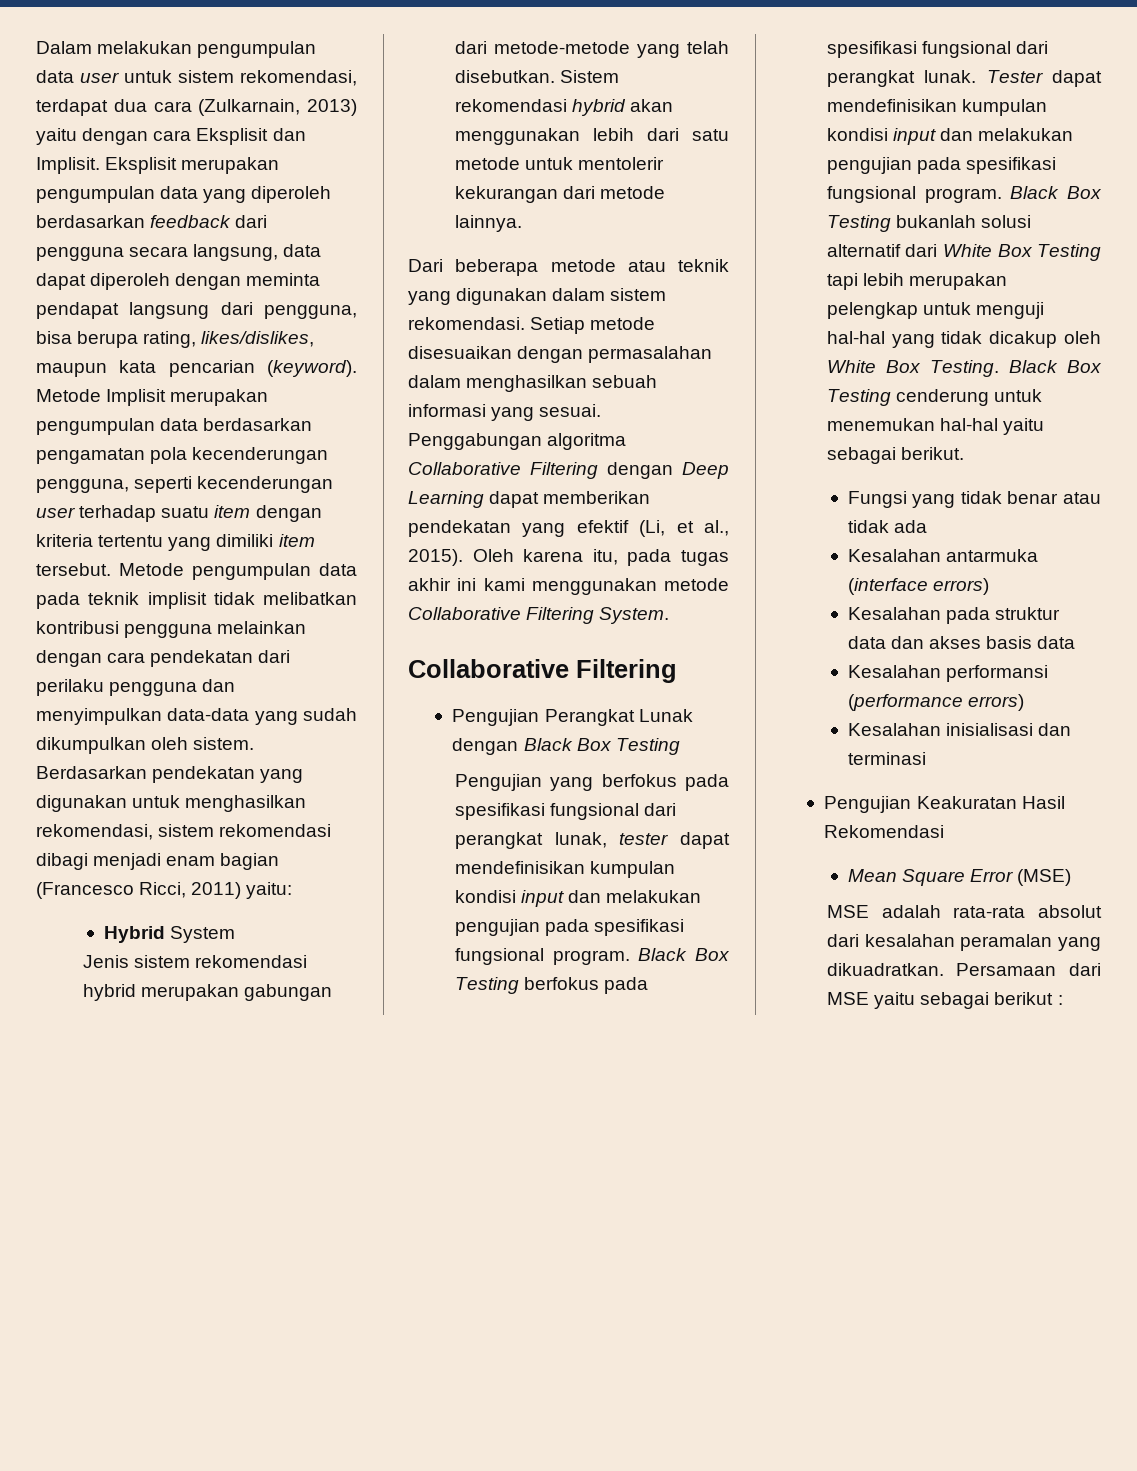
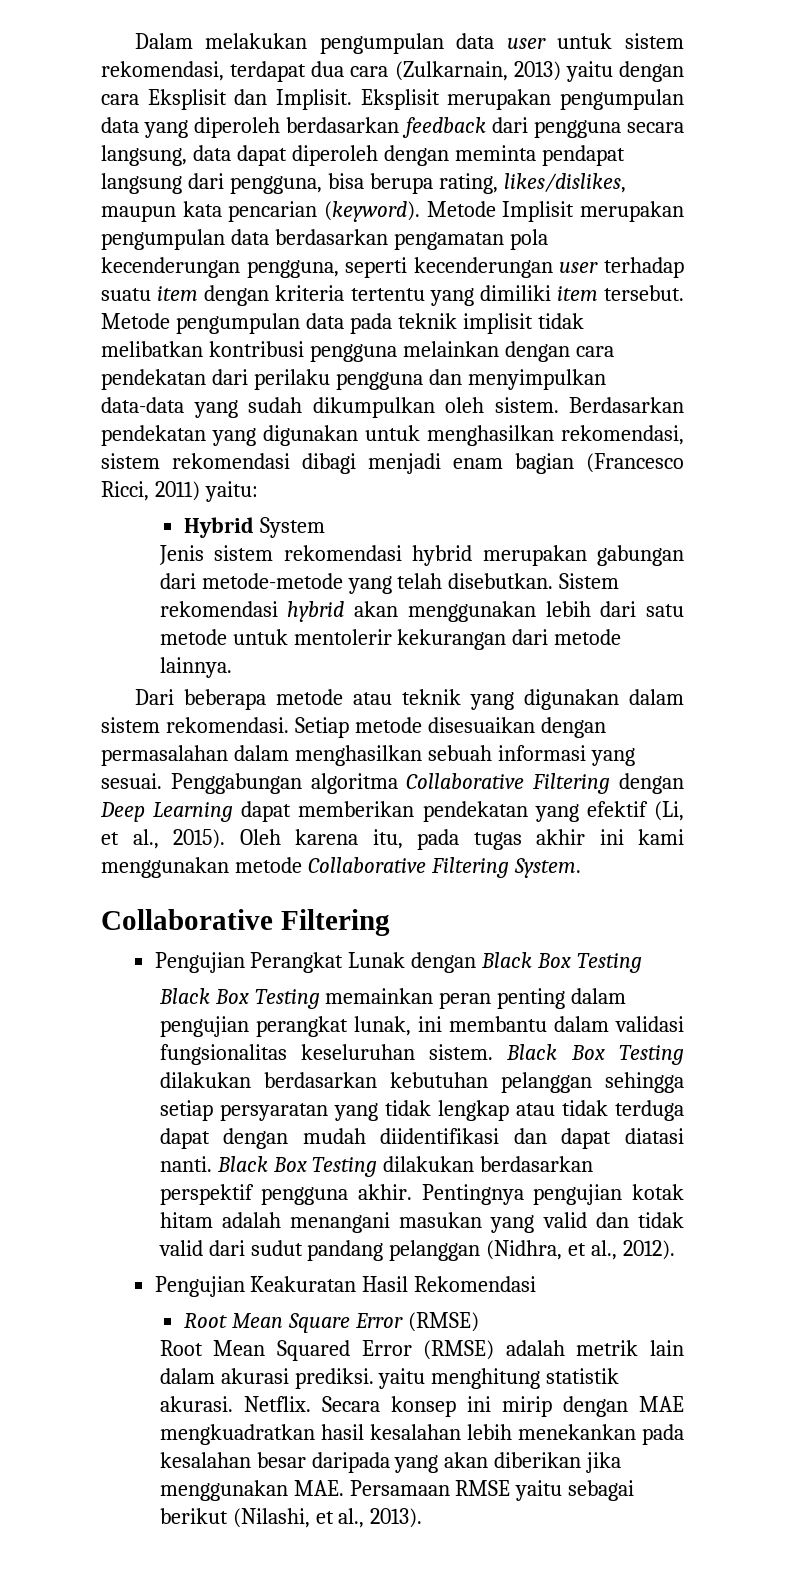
- Pengujian yang berfokus pada spesifikasi fungsional dari perangkat lunak, tester dapat mendefinisikan kumpulan kondisi input dan melakukan pengujian pada spesifikasi fungsional program. Black Box Testing berfokus pada spesifikasi fungsional dari perangkat lunak. Tester dapat mendefinisikan kumpulan kondisi input dan melakukan pengujian pada spesifikasi fungsional program. Black Box Testing bukanlah solusi alternatif dari White Box Testing tapi lebih merupakan pelengkap untuk menguji hal-hal yang tidak dicakup oleh White Box Testing. Black Box Testing cenderung untuk menemukan hal-hal yaitu sebagai berikut.
- Fungsi yang tidak benar atau tidak ada
- Kesalahan antarmuka (interface errors)
- Kesalahan pada struktur data dan akses basis data
- Kesalahan performansi (performance errors)
- Kesalahan inisialisasi dan terminasi
+ Black Box Testing memainkan peran penting dalam pengujian perangkat lunak, ini membantu dalam validasi fungsionalitas keseluruhan sistem. Black Box Testing dilakukan berdasarkan kebutuhan pelanggan sehingga setiap persyaratan yang tidak lengkap atau tidak terduga dapat dengan mudah diidentifikasi dan dapat diatasi nanti. Black Box Testing dilakukan berdasarkan perspektif pengguna akhir. Pentingnya pengujian kotak hitam adalah menangani masukan yang valid dan tidak valid dari sudut pandang pelanggan (Nidhra, et al., 2012).
- Mean Square Error (MSE)
- MSE adalah rata-rata absolut dari kesalahan peramalan yang dikuadratkan. Persamaan dari MSE yaitu sebagai berikut :
+ Root Mean Square Error (RMSE)
+ Root Mean Squared Error (RMSE) adalah metrik lain dalam akurasi prediksi. yaitu menghitung statistik akurasi. Netflix. Secara konsep ini mirip dengan MAE mengkuadratkan hasil kesalahan lebih menekankan pada kesalahan besar daripada yang akan diberikan jika menggunakan MAE. Persamaan RMSE yaitu sebagai berikut (Nilashi, et al., 2013).

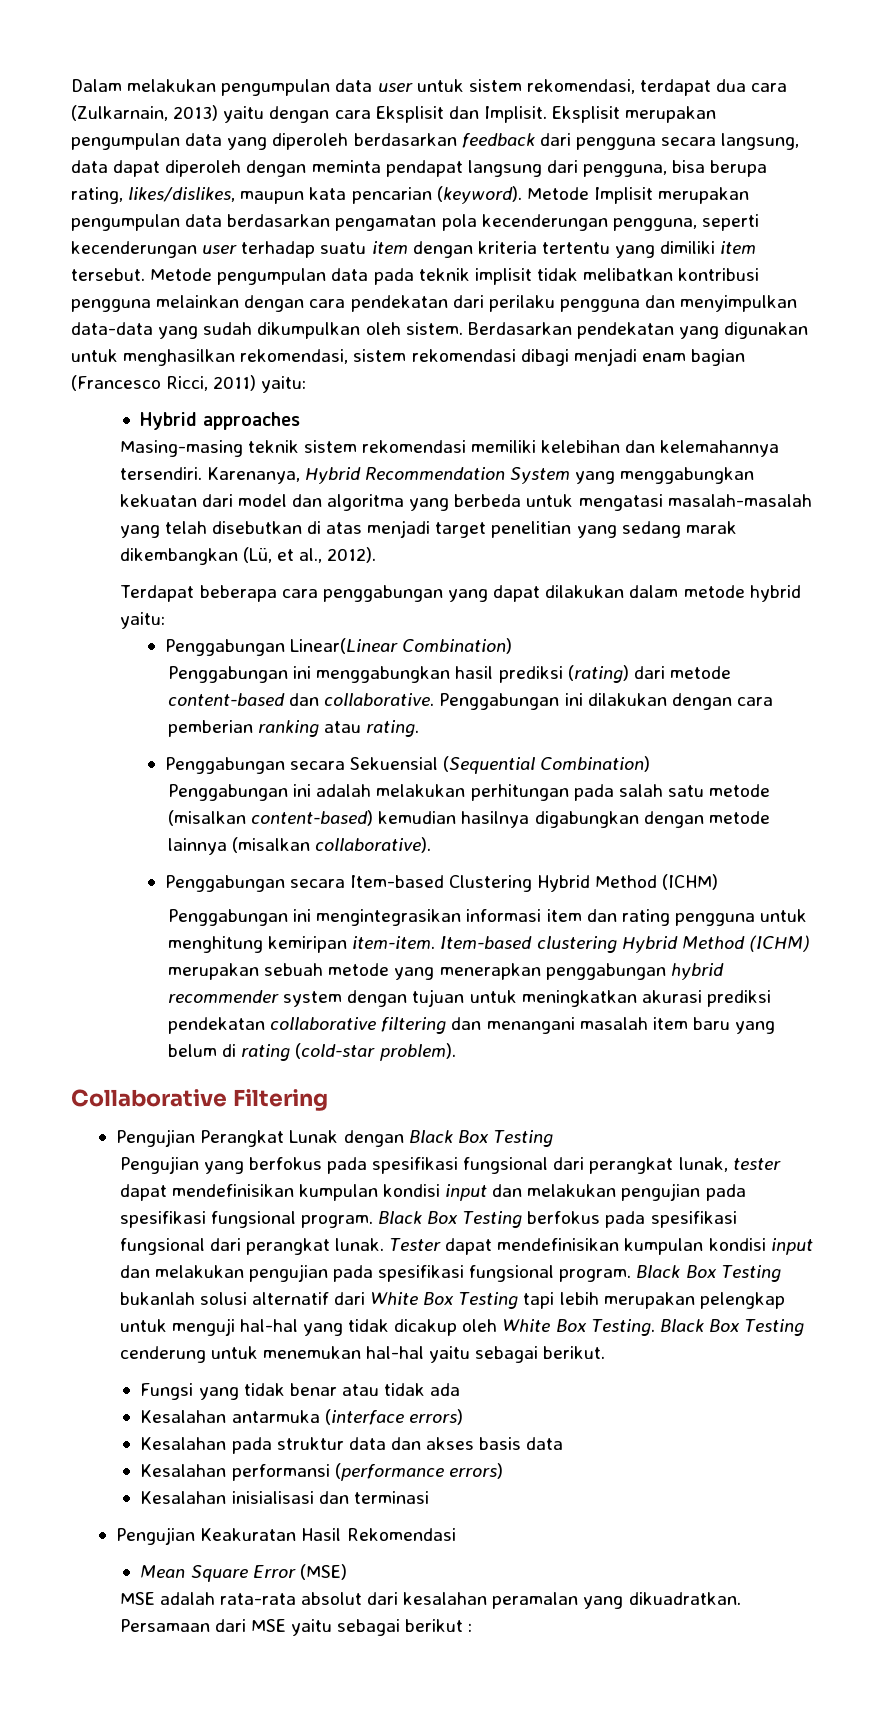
- Hybrid System
- Jenis sistem rekomendasi hybrid merupakan gabungan dari metode-metode yang telah disebutkan. Sistem rekomendasi hybrid akan menggunakan lebih dari satu metode untuk mentolerir kekurangan dari metode lainnya.
- Dari beberapa metode atau teknik yang digunakan dalam sistem rekomendasi. Setiap metode disesuaikan dengan permasalahan dalam menghasilkan sebuah informasi yang sesuai. Penggabungan algoritma Collaborative Filtering dengan Deep Learning dapat memberikan pendekatan yang efektif (Li, et al., 2015). Oleh karena itu, pada tugas akhir ini kami menggunakan metode Collaborative Filtering System.
+ Hybrid approaches
+ Masing-masing teknik sistem rekomendasi memiliki kelebihan dan kelemahannya tersendiri. Karenanya, Hybrid Recommendation System yang menggabungkan kekuatan dari model dan algoritma yang berbeda untuk mengatasi masalah-masalah yang telah disebutkan di atas menjadi target penelitian yang sedang marak dikembangkan (Lü, et al., 2012).
+ Terdapat beberapa cara penggabungan yang dapat dilakukan dalam metode hybrid yaitu:
+ Penggabungan Linear(Linear Combination)
+ Penggabungan ini menggabungkan hasil prediksi (rating) dari metode content-based dan collaborative. Penggabungan ini dilakukan dengan cara pemberian ranking atau rating.
+ Penggabungan secara Sekuensial (Sequential Combination)
+ Penggabungan ini adalah melakukan perhitungan pada salah satu metode (misalkan content-based) kemudian hasilnya digabungkan dengan metode lainnya (misalkan collaborative).
+ Penggabungan secara Item-based Clustering Hybrid Method (ICHM)
+ Penggabungan ini mengintegrasikan informasi item dan rating pengguna untuk menghitung kemiripan item-item. Item-based clustering Hybrid Method (ICHM) merupakan sebuah metode yang menerapkan penggabungan hybrid recommender system dengan tujuan untuk meningkatkan akurasi prediksi pendekatan collaborative filtering dan menangani masalah item baru yang belum di rating (cold-star problem).
- Black Box Testing memainkan peran penting dalam pengujian perangkat lunak, ini membantu dalam validasi fungsionalitas keseluruhan sistem. Black Box Testing dilakukan berdasarkan kebutuhan pelanggan sehingga setiap persyaratan yang tidak lengkap atau tidak terduga dapat dengan mudah diidentifikasi dan dapat diatasi nanti. Black Box Testing dilakukan berdasarkan perspektif pengguna akhir. Pentingnya pengujian kotak hitam adalah menangani masukan yang valid dan tidak valid dari sudut pandang pelanggan (Nidhra, et al., 2012).
+ Pengujian yang berfokus pada spesifikasi fungsional dari perangkat lunak, tester dapat mendefinisikan kumpulan kondisi input dan melakukan pengujian pada spesifikasi fungsional program. Black Box Testing berfokus pada spesifikasi fungsional dari perangkat lunak. Tester dapat mendefinisikan kumpulan kondisi input dan melakukan pengujian pada spesifikasi fungsional program. Black Box Testing bukanlah solusi alternatif dari White Box Testing tapi lebih merupakan pelengkap untuk menguji hal-hal yang tidak dicakup oleh White Box Testing. Black Box Testing cenderung untuk menemukan hal-hal yaitu sebagai berikut.
+ Fungsi yang tidak benar atau tidak ada
+ Kesalahan antarmuka (interface errors)
+ Kesalahan pada struktur data dan akses basis data
+ Kesalahan performansi (performance errors)
+ Kesalahan inisialisasi dan terminasi
- Root Mean Square Error (RMSE)
- Root Mean Squared Error (RMSE) adalah metrik lain dalam akurasi prediksi. yaitu menghitung statistik akurasi. Netflix. Secara konsep ini mirip dengan MAE mengkuadratkan hasil kesalahan lebih menekankan pada kesalahan besar daripada yang akan diberikan jika menggunakan MAE. Persamaan RMSE yaitu sebagai berikut (Nilashi, et al., 2013).
+ Mean Square Error (MSE)
+ MSE adalah rata-rata absolut dari kesalahan peramalan yang dikuadratkan. Persamaan dari MSE yaitu sebagai berikut :

